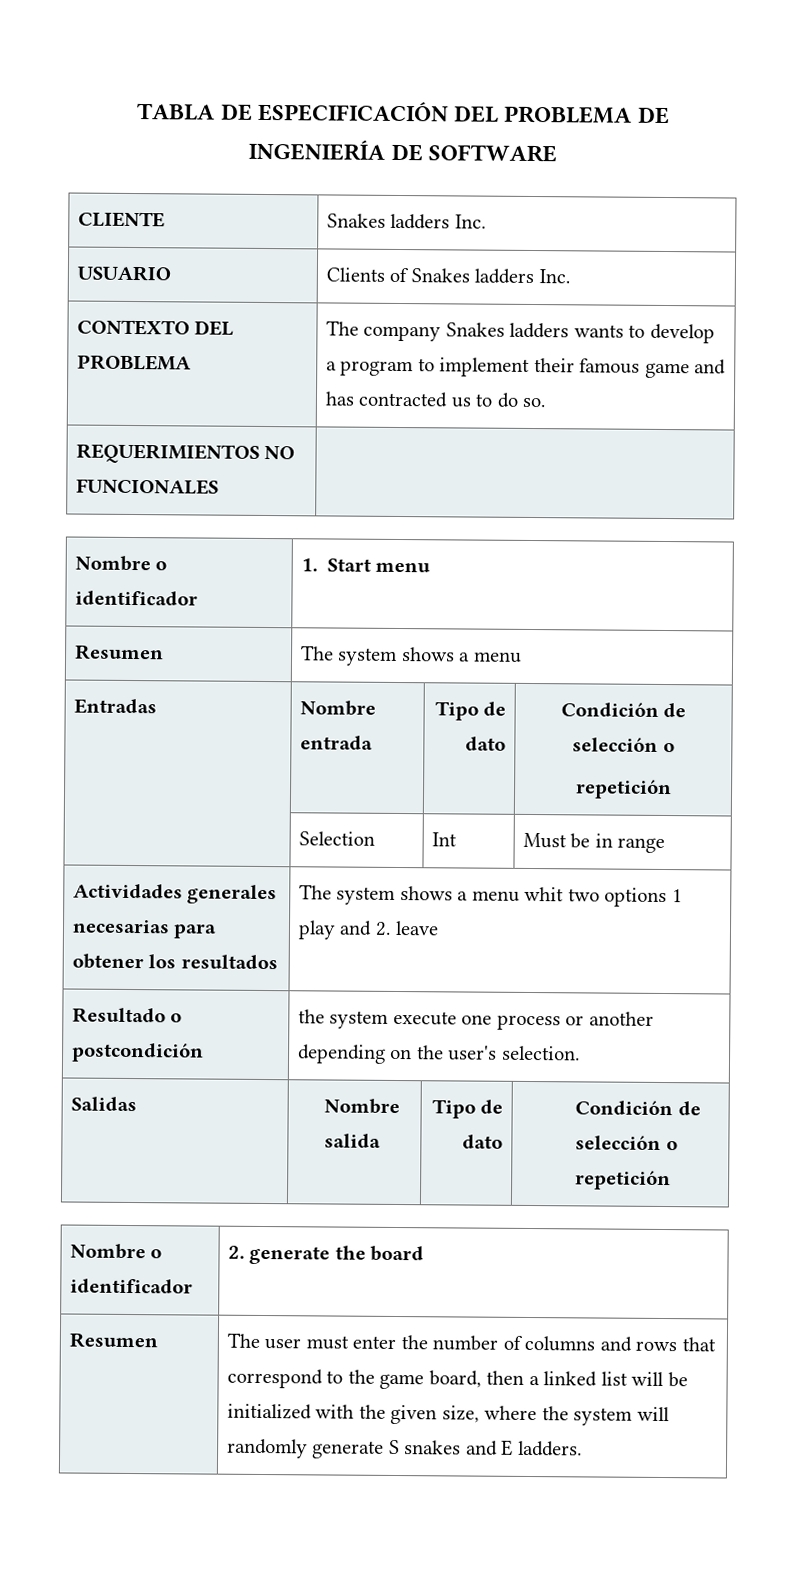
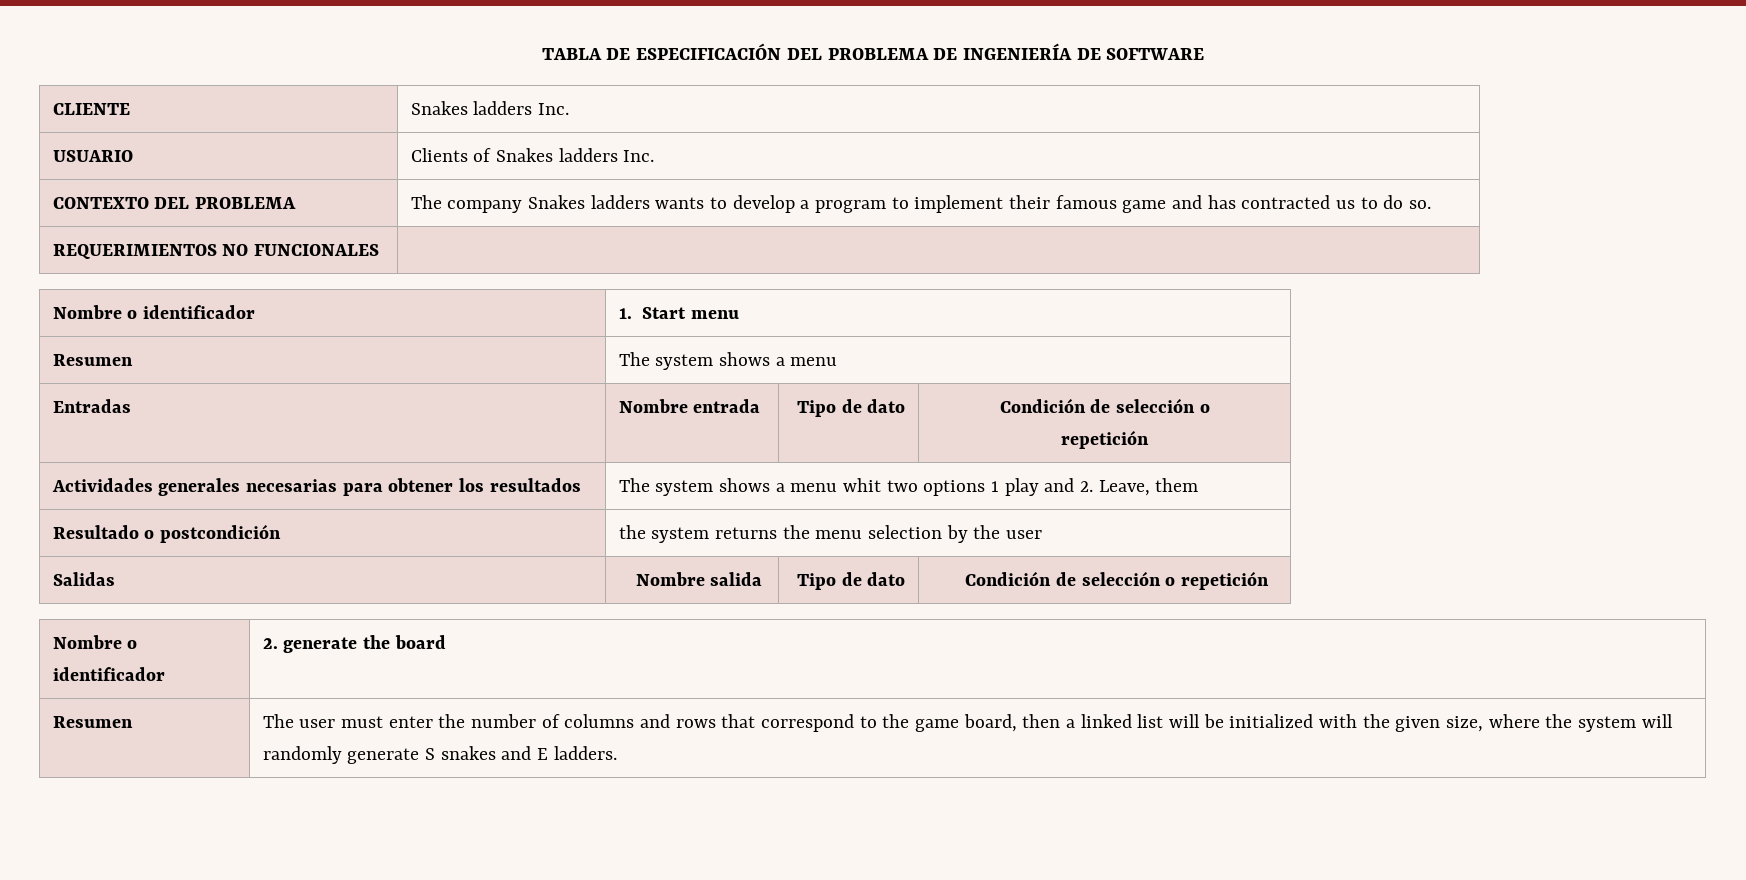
- | Selection | Int | Must be in range
- Actividades generales necesarias para obtener los resultados | The system shows a menu whit two options 1 play and 2. leave
+ Actividades generales necesarias para obtener los resultados | The system shows a menu whit two options 1 play and 2. Leave, them
- Resultado o postcondición | the system execute one process or another depending on the user's selection.
+ Resultado o postcondición | the system returns the menu selection by the user

